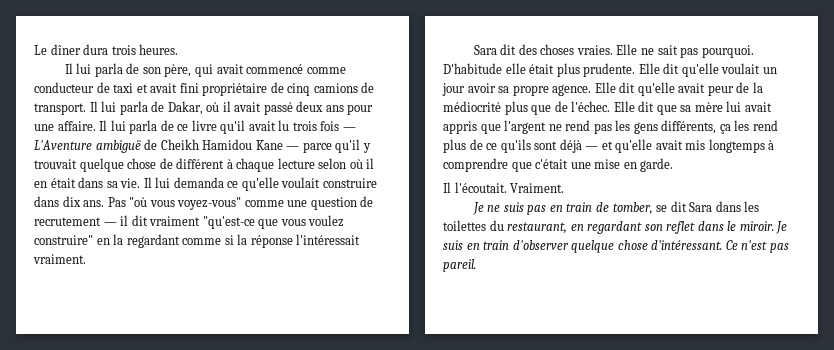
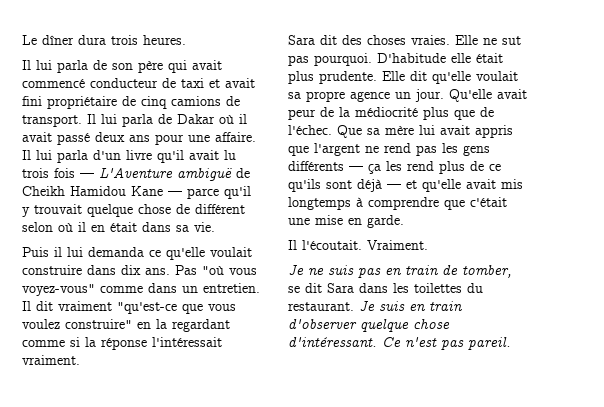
- Il lui parla de son père, qui avait commencé comme conducteur de taxi et avait fini propriétaire de cinq camions de transport.
+ Il lui parla de son père qui avait commencé conducteur de taxi et avait fini propriétaire de cinq camions de transport.
- Il lui parla de Dakar, où il avait passé deux ans pour une affaire.
+ Il lui parla de Dakar où il avait passé deux ans pour une affaire.
- Il lui parla de ce livre qu'il avait lu trois fois — L'Aventure ambiguë de Cheikh Hamidou Kane — parce qu'il y trouvait quelque chose de différent à chaque lecture selon où il en était dans sa vie. Il lui demanda ce qu'elle voulait construire dans dix ans.
+ Il lui parla d'un livre qu'il avait lu trois fois — L'Aventure ambiguë de Cheikh Hamidou Kane — parce qu'il y trouvait quelque chose de différent selon où il en était dans sa vie.
+ Puis il lui demanda ce qu'elle voulait construire dans dix ans.
- Pas "où vous voyez-vous" comme une question de recrutement — il dit vraiment "qu'est-ce que vous voulez construire" en la regardant comme si la réponse l'intéressait vraiment.
+ Pas "où vous voyez-vous" comme dans un entretien. Il dit vraiment "qu'est-ce que vous voulez construire" en la regardant comme si la réponse l'intéressait vraiment.
- Elle ne sait pas pourquoi.
+ Elle ne sut pas pourquoi.
- Elle dit qu'elle voulait un jour avoir sa propre agence. Elle dit qu'elle avait peur de la médiocrité plus que de l'échec.
+ Elle dit qu'elle voulait sa propre agence un jour. Qu'elle avait peur de la médiocrité plus que de l'échec.
- Elle dit que sa mère lui avait appris que l'argent ne rend pas les gens différents, ça les rend plus de ce qu'ils sont déjà — et qu'elle avait mis longtemps à comprendre que c'était une mise en garde.
+ Que sa mère lui avait appris que l'argent ne rend pas les gens différents — ça les rend plus de ce qu'ils sont déjà — et qu'elle avait mis longtemps à comprendre que c'était une mise en garde.
- Je ne suis pas en train de tomber, se dit Sara dans les toilettes du restaurant, en regardant son reflet dans le miroir.
+ Je ne suis pas en train de tomber, se dit Sara dans les toilettes du restaurant.

